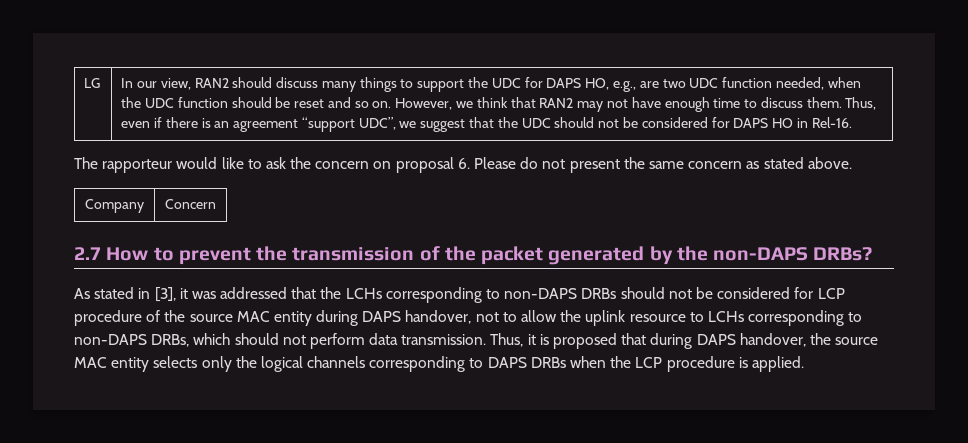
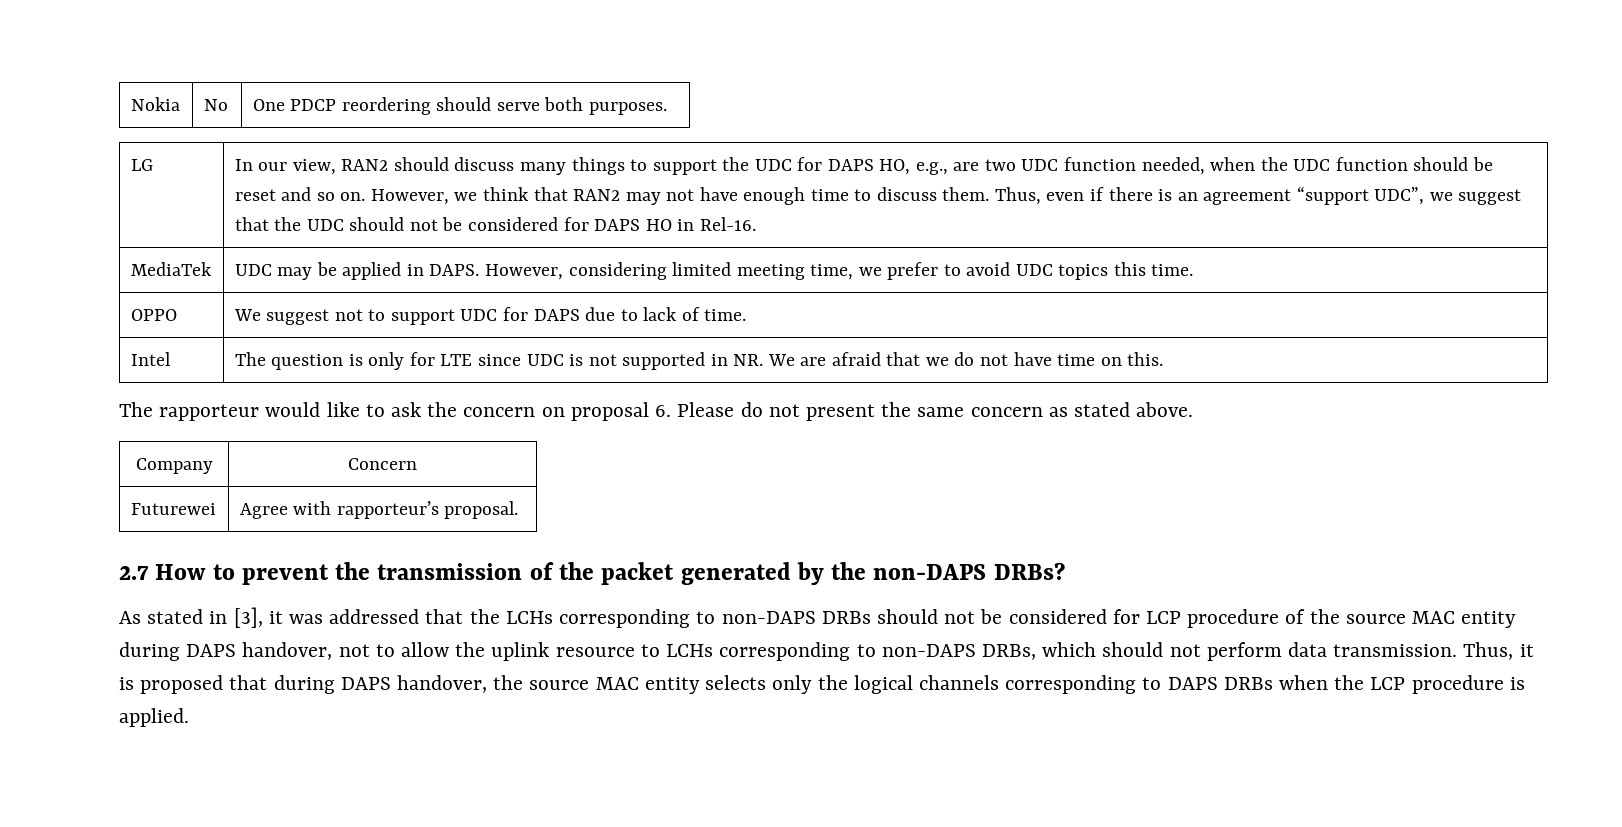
+ Nokia | No | One PDCP reordering should serve both purposes.
+ MediaTek | UDC may be applied in DAPS. However, considering limited meeting time, we prefer to avoid UDC topics this time.
+ OPPO | We suggest not to support UDC for DAPS due to lack of time.
+ Intel | The question is only for LTE since UDC is not supported in NR. We are afraid that we do not have time on this.
+ Futurewei | Agree with rapporteur’s proposal.

